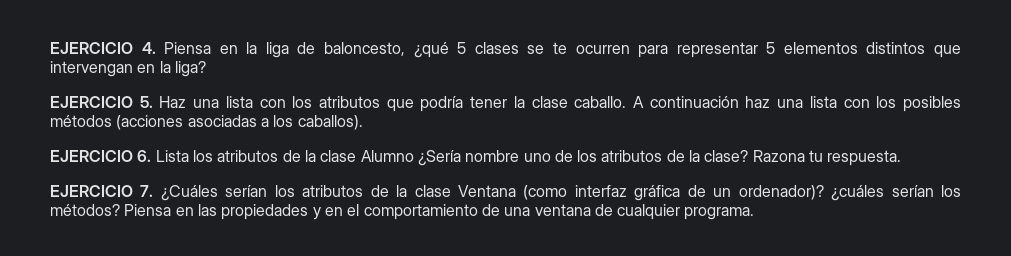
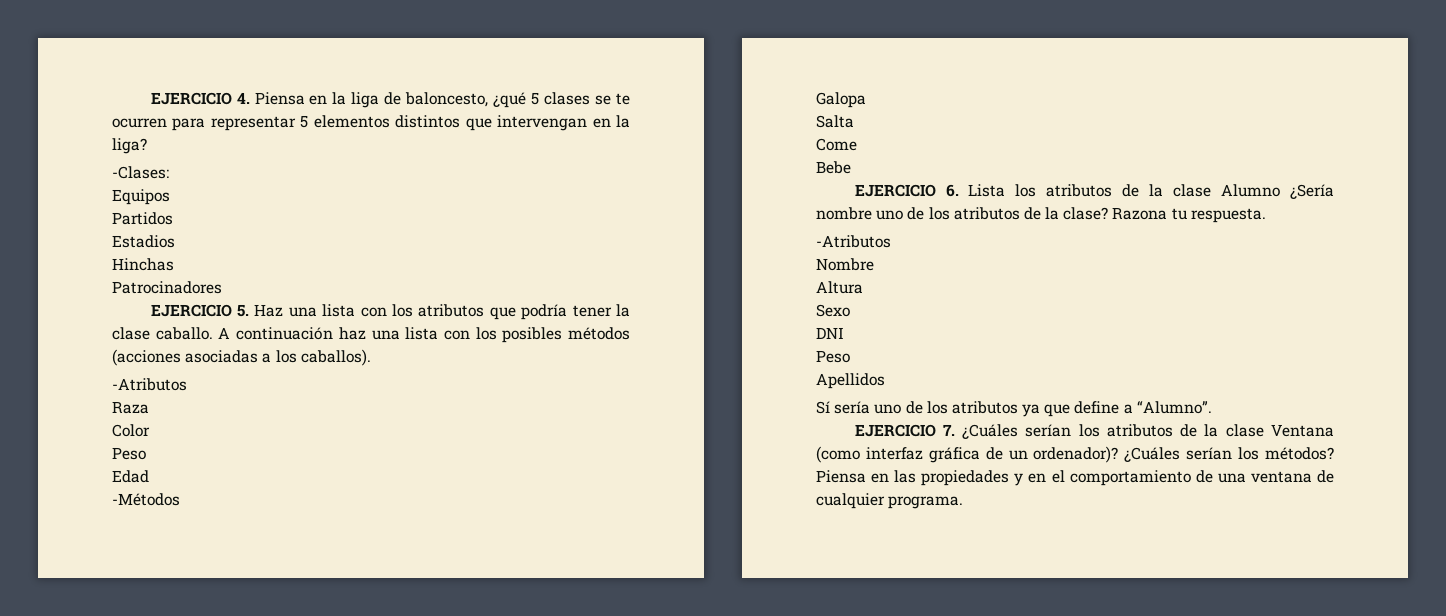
+ -Clases:
+ Equipos
+ Partidos
+ Estadios
+ Hinchas
+ Patrocinadores
  A continuación haz una lista con los posibles métodos (acciones asociadas a los caballos).
+ -Atributos
+ Raza
+ Color
+ Peso
+ Edad
+ -Métodos
+ Galopa
+ Salta
+ Come
+ Bebe
  Razona tu respuesta.
+ -Atributos
+ Nombre
+ Altura
+ Sexo
+ DNI
+ Peso
+ Apellidos
+ Sí sería uno de los atributos ya que define a “Alumno”.
- ¿cuáles serían los métodos?
+ ¿Cuáles serían los métodos?

